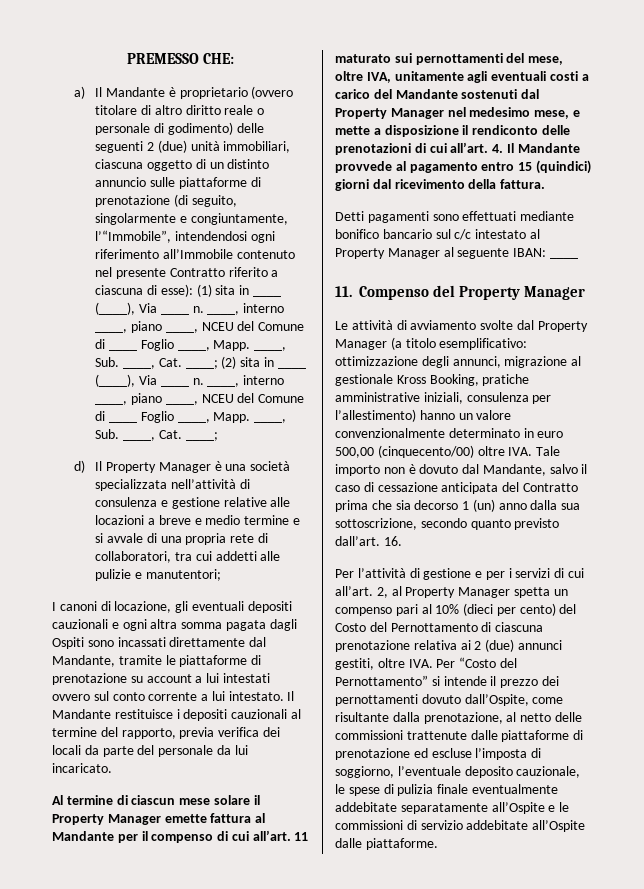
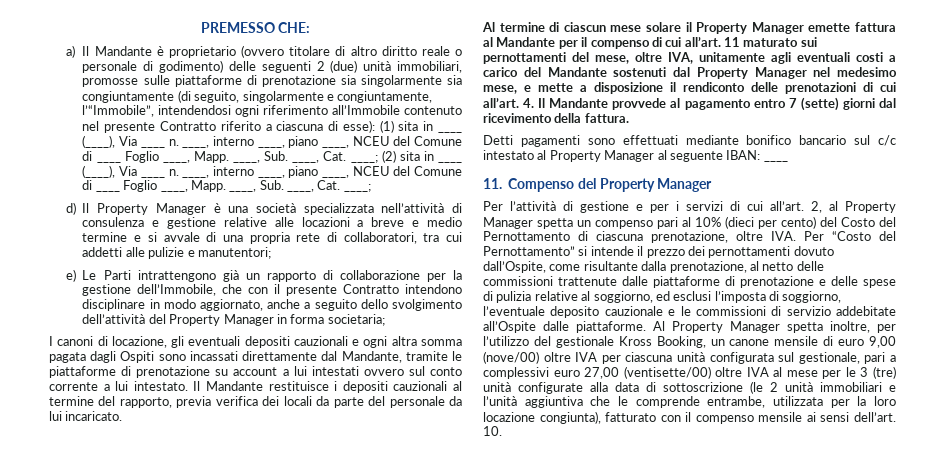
- a) Il Mandante è proprietario (ovvero titolare di altro diritto reale o personale di godimento) delle seguenti 2 (due) unità immobiliari, ciascuna oggetto di un distinto annuncio sulle piattaforme di prenotazione (di seguito, singolarmente e congiuntamente, l’“Immobile”, intendendosi ogni riferimento all’Immobile contenuto nel presente Contratto riferito a ciascuna di esse): (1) sita in ____ (____), Via ____ n.
+ a) Il Mandante è proprietario (ovvero titolare di altro diritto reale o personale di godimento) delle seguenti 2 (due) unità immobiliari, promosse sulle piattaforme di prenotazione sia singolarmente sia congiuntamente (di seguito, singolarmente e congiuntamente, l’“Immobile”, intendendosi ogni riferimento all’Immobile contenuto nel presente Contratto riferito a ciascuna di esse): (1) sita in ____ (____), Via ____ n.
+ e) Le Parti intrattengono già un rapporto di collaborazione per la gestione dell’Immobile, che con il presente Contratto intendono disciplinare in modo aggiornato, anche a seguito dello svolgimento dell’attività del Property Manager in forma societaria;
- 4. Il Mandante provvede al pagamento entro 15 (quindici) giorni dal ricevimento della fattura.
+ 4. Il Mandante provvede al pagamento entro 7 (sette) giorni dal ricevimento della fattura.
- Le attività di avviamento svolte dal Property Manager (a titolo esemplificativo: ottimizzazione degli annunci, migrazione al gestionale Kross Booking, pratiche amministrative iniziali, consulenza per l’allestimento) hanno un valore convenzionalmente determinato in euro 500,00 (cinquecento/00) oltre IVA. Tale importo non è dovuto dal Mandante, salvo il caso di cessazione anticipata del Contratto prima che sia decorso 1 (un) anno dalla sua sottoscrizione, secondo quanto previsto dall’art. 16.
- 2, al Property Manager spetta un compenso pari al 10% (dieci per cento) del Costo del Pernottamento di ciascuna prenotazione relativa ai 2 (due) annunci gestiti, oltre IVA. Per “Costo del Pernottamento” si intende il prezzo dei pernottamenti dovuto dall’Ospite, come risultante dalla prenotazione, al netto delle commissioni trattenute dalle piattaforme di prenotazione ed escluse l’imposta di soggiorno, l’eventuale deposito cauzionale, le spese di pulizia finale eventualmente addebitate separatamente all’Ospite e le commissioni di servizio addebitate all’Ospite dalle piattaforme.
+ 2, al Property Manager spetta un compenso pari al 10% (dieci per cento) del Costo del Pernottamento di ciascuna prenotazione, oltre IVA. Per “Costo del Pernottamento” si intende il prezzo dei pernottamenti dovuto dall’Ospite, come risultante dalla prenotazione, al netto delle commissioni trattenute dalle piattaforme di prenotazione e delle spese di pulizia relative al soggiorno, ed esclusi l’imposta di soggiorno, l’eventuale deposito cauzionale e le commissioni di servizio addebitate all’Ospite dalle piattaforme.
+ Al Property Manager spetta inoltre, per l’utilizzo del gestionale Kross Booking, un canone mensile di euro 9,00 (nove/00) oltre IVA per ciascuna unità configurata sul gestionale, pari a complessivi euro 27,00 (ventisette/00) oltre IVA al mese per le 3 (tre) unità configurate alla data di sottoscrizione (le 2 unità immobiliari e l’unità aggiuntiva che le comprende entrambe, utilizzata per la loro locazione congiunta), fatturato con il compenso mensile ai sensi dell’art. 10.

